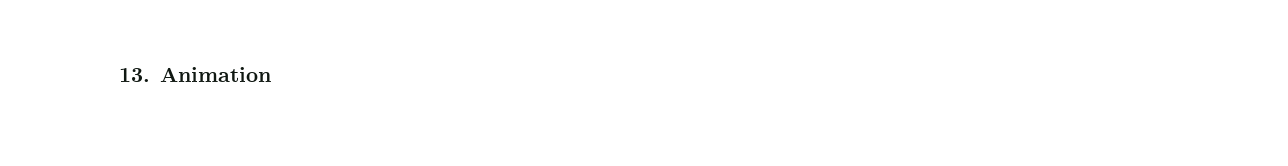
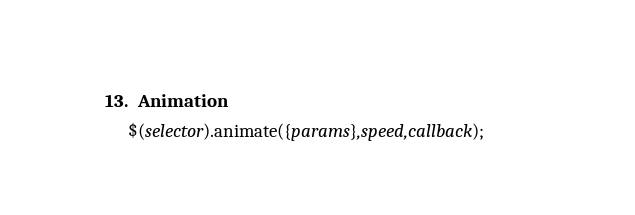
+ $(selector).animate({params},speed,callback);

